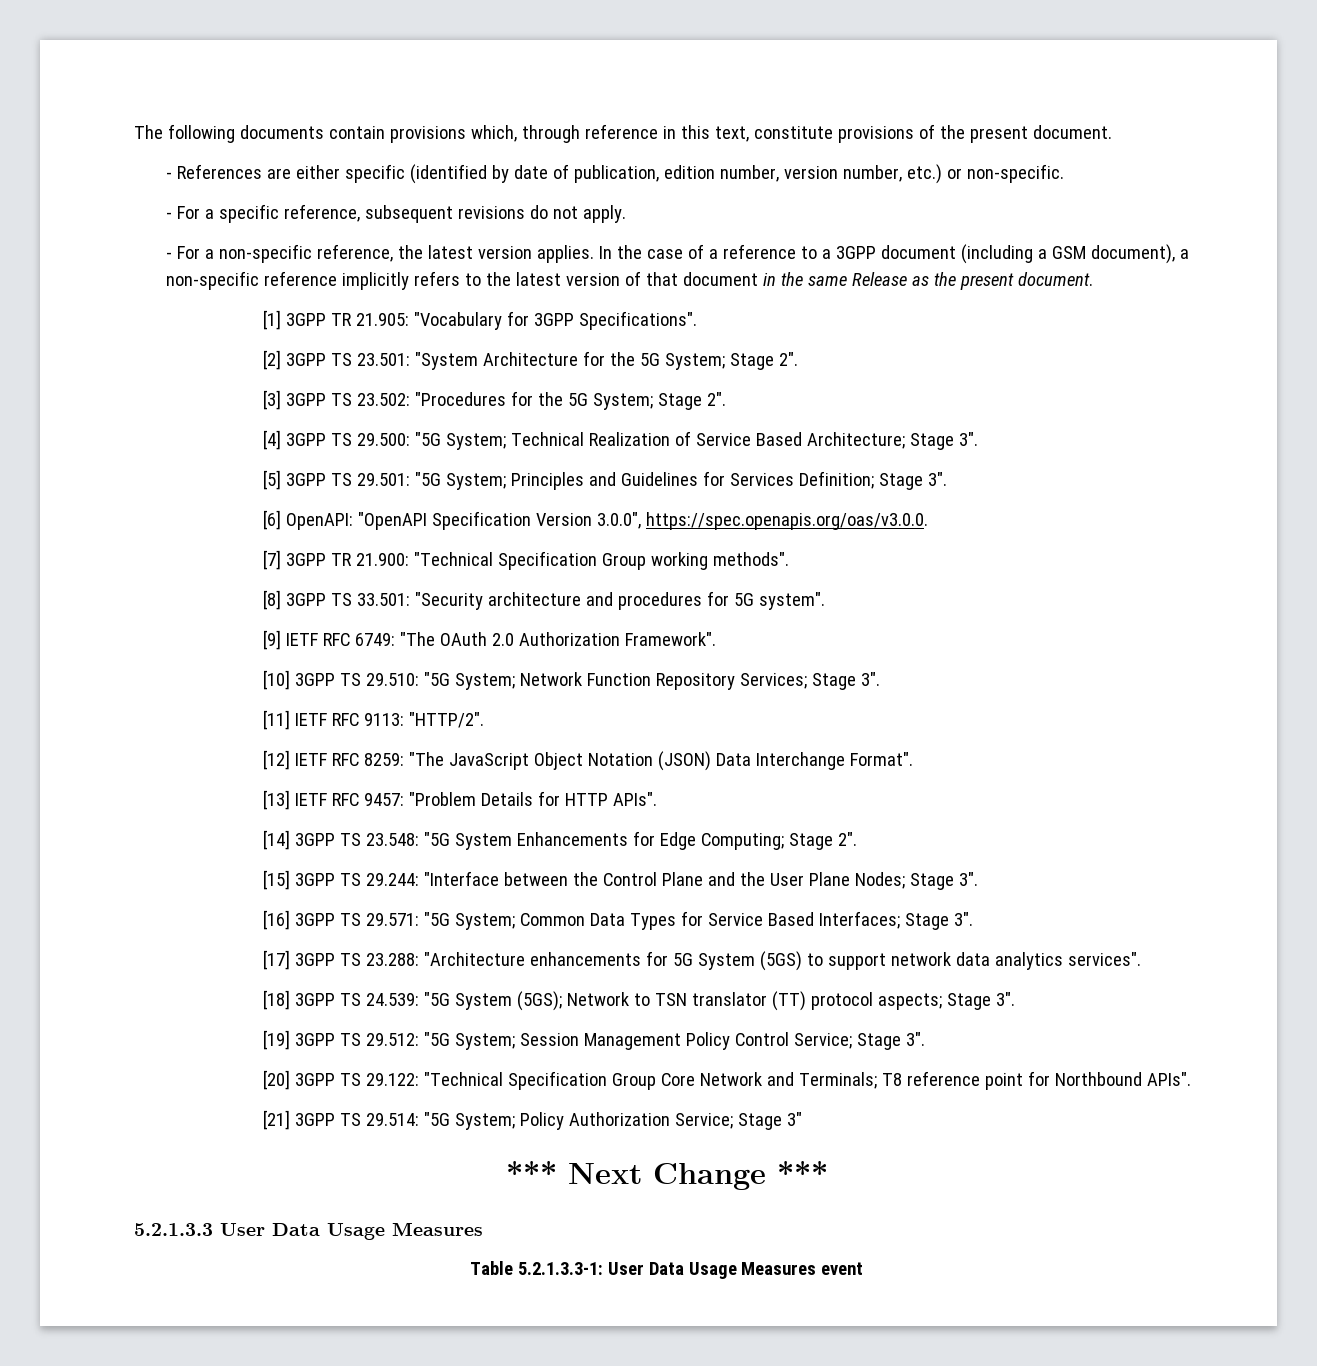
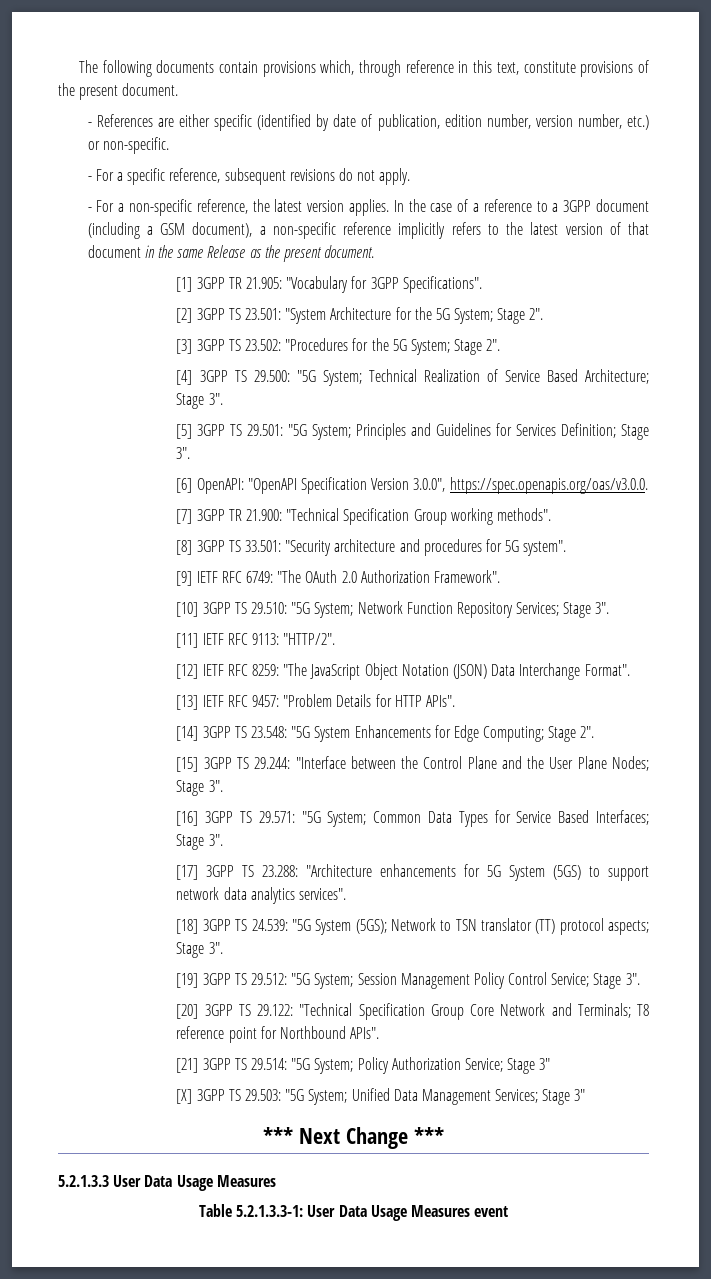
+ [X] 3GPP TS 29.503: "5G System; Unified Data Management Services; Stage 3"

